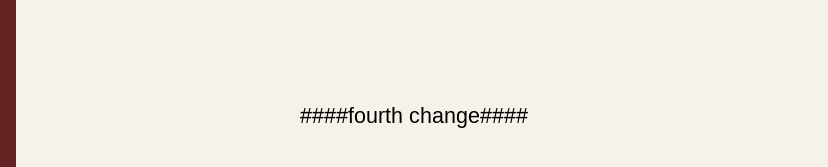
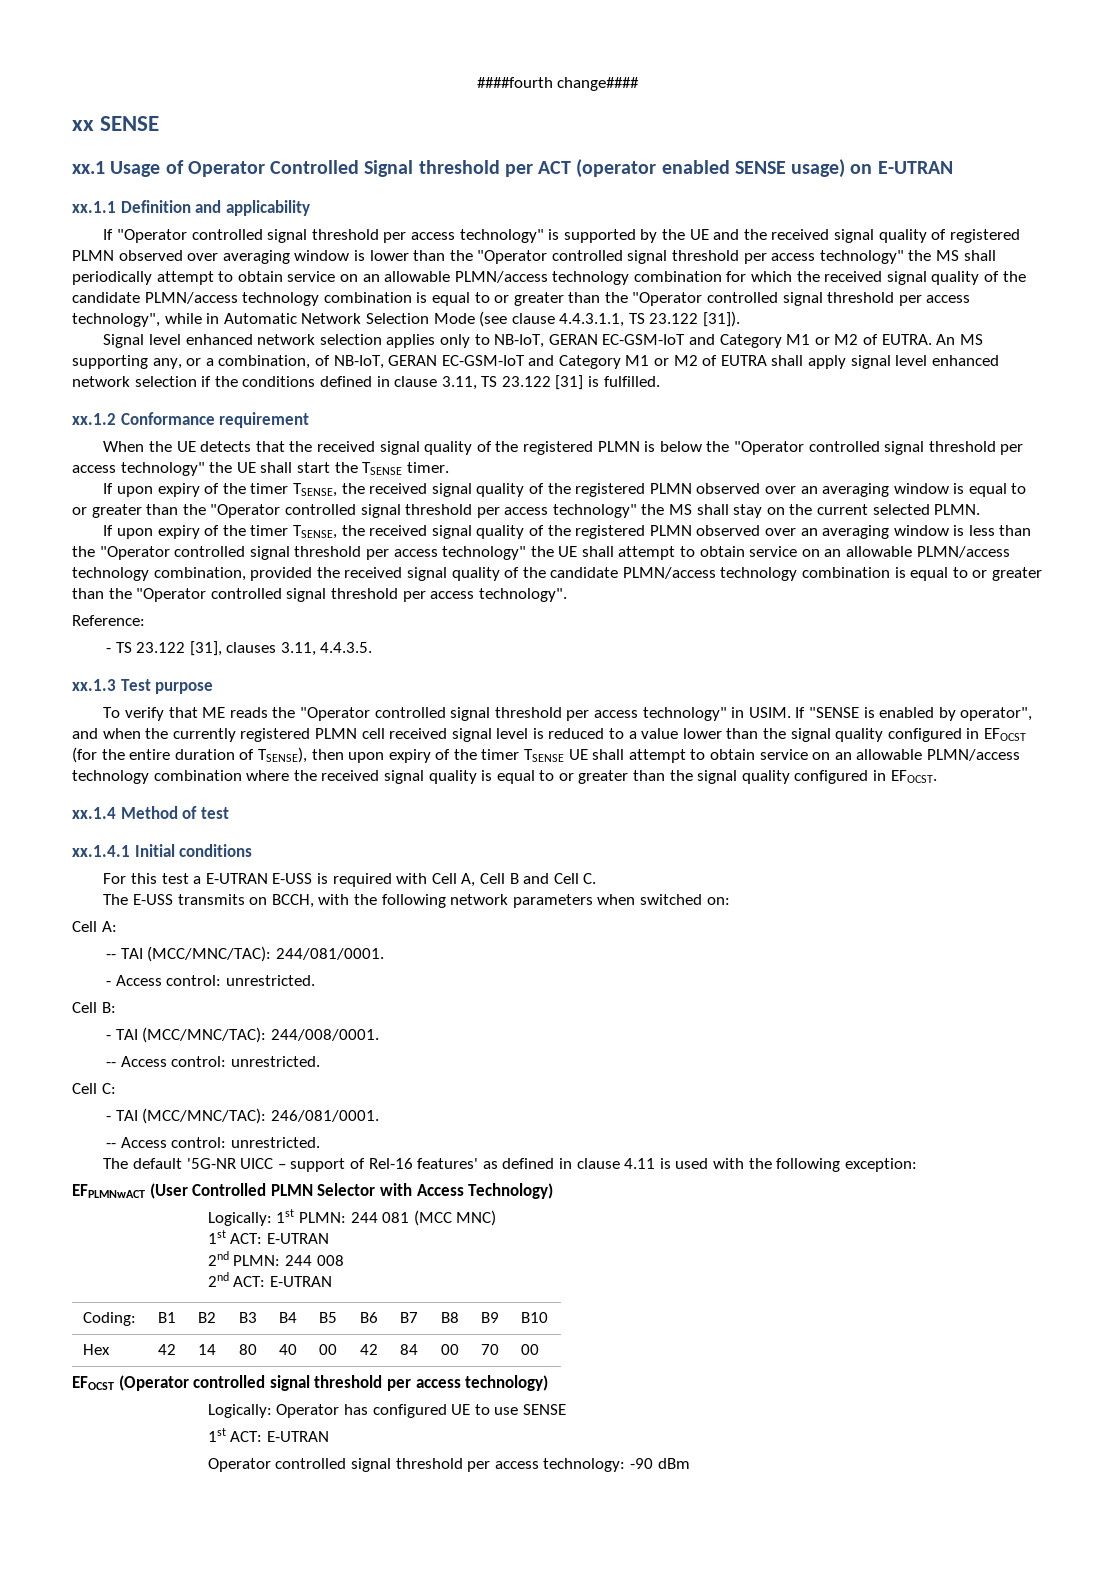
+ xx SENSE
+ xx.1 Usage of Operator Controlled Signal threshold per ACT (operator enabled SENSE usage) on E-UTRAN
+ xx.1.1 Definition and applicability
+ If "Operator controlled signal threshold per access technology" is supported by the UE and the received signal quality of registered PLMN observed over averaging window is lower than the "Operator controlled signal threshold per access technology" the MS shall periodically attempt to obtain service on an allowable PLMN/access technology combination for which the received signal quality of the candidate PLMN/access technology combination is equal to or greater than the "Operator controlled signal threshold per access technology", while in Automatic Network Selection Mode (see clause 4.4.3.1.1, TS 23.122 [31]).
+ Signal level enhanced network selection applies only to NB-IoT, GERAN EC-GSM-IoT and Category M1 or M2 of EUTRA. An MS supporting any, or a combination, of NB-IoT, GERAN EC-GSM-IoT and Category M1 or M2 of EUTRA shall apply signal level enhanced network selection if the conditions defined in clause 3.11, TS 23.122 [31] is fulfilled.
+ xx.1.2 Conformance requirement
+ When the UE detects that the received signal quality of the registered PLMN is below the "Operator controlled signal threshold per access technology" the UE shall start the TSENSE timer.
+ If upon expiry of the timer TSENSE, the received signal quality of the registered PLMN observed over an averaging window is equal to or greater than the "Operator controlled signal threshold per access technology" the MS shall stay on the current selected PLMN.
+ If upon expiry of the timer TSENSE, the received signal quality of the registered PLMN observed over an averaging window is less than the "Operator controlled signal threshold per access technology" the UE shall attempt to obtain service on an allowable PLMN/access technology combination, provided the received signal quality of the candidate PLMN/access technology combination is equal to or greater than the "Operator controlled signal threshold per access technology".
+ Reference:
+ - TS 23.122 [31], clauses 3.11, 4.4.3.5.
+ xx.1.3 Test purpose
+ To verify that ME reads the "Operator controlled signal threshold per access technology" in USIM. If "SENSE is enabled by operator", and when the currently registered PLMN cell received signal level is reduced to a value lower than the signal quality configured in EFOCST (for the entire duration of TSENSE), then upon expiry of the timer TSENSE UE shall attempt to obtain service on an allowable PLMN/access technology combination where the received signal quality is equal to or greater than the signal quality configured in EFOCST.
+ xx.1.4 Method of test
+ xx.1.4.1 Initial conditions
+ For this test a E-UTRAN E-USS is required with Cell A, Cell B and Cell C.
+ The E-USS transmits on BCCH, with the following network parameters when switched on:
+ Cell A:
+ -- TAI (MCC/MNC/TAC): 244/081/0001.
+ - Access control: unrestricted.
+ Cell B:
+ - TAI (MCC/MNC/TAC): 244/008/0001.
+ -- Access control: unrestricted.
+ Cell C:
+ - TAI (MCC/MNC/TAC): 246/081/0001.
+ -- Access control: unrestricted.
+ The default '5G-NR UICC – support of Rel-16 features' as defined in clause 4.11 is used with the following exception:
+ EFPLMNwACT (User Controlled PLMN Selector with Access Technology)
+ Logically: 1st PLMN: 244 081 (MCC MNC)
+ 1st ACT: E-UTRAN
+ 2nd PLMN: 244 008
+ 2nd ACT: E-UTRAN
+ Coding: | B1 | B2 | B3 | B4 | B5 | B6 | B7 | B8 | B9 | B10
+ Hex | 42 | 14 | 80 | 40 | 00 | 42 | 84 | 00 | 70 | 00
+ EFOCST (Operator controlled signal threshold per access technology)
+ Logically: Operator has configured UE to use SENSE
+ 1st ACT: E-UTRAN
+ Operator controlled signal threshold per access technology: -90 dBm

